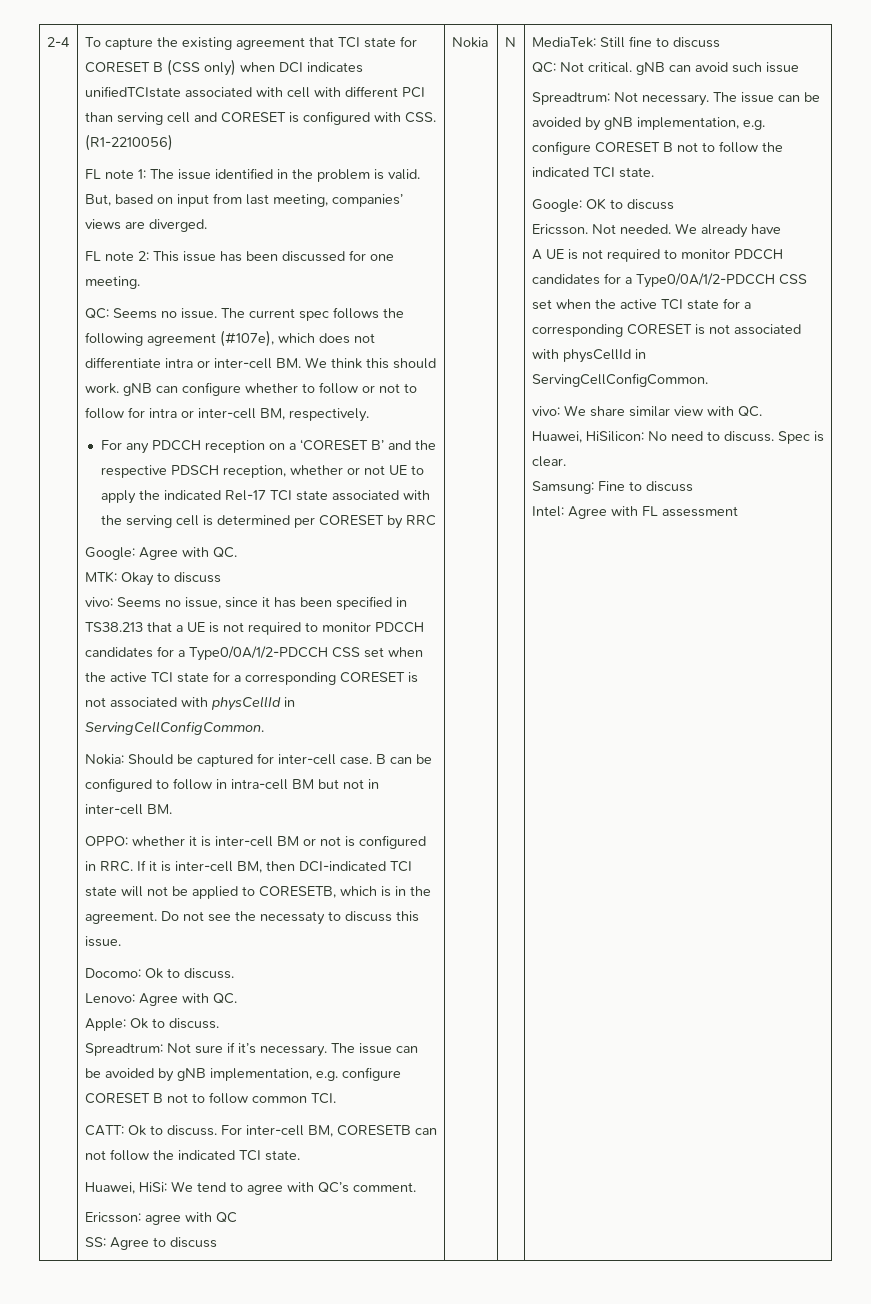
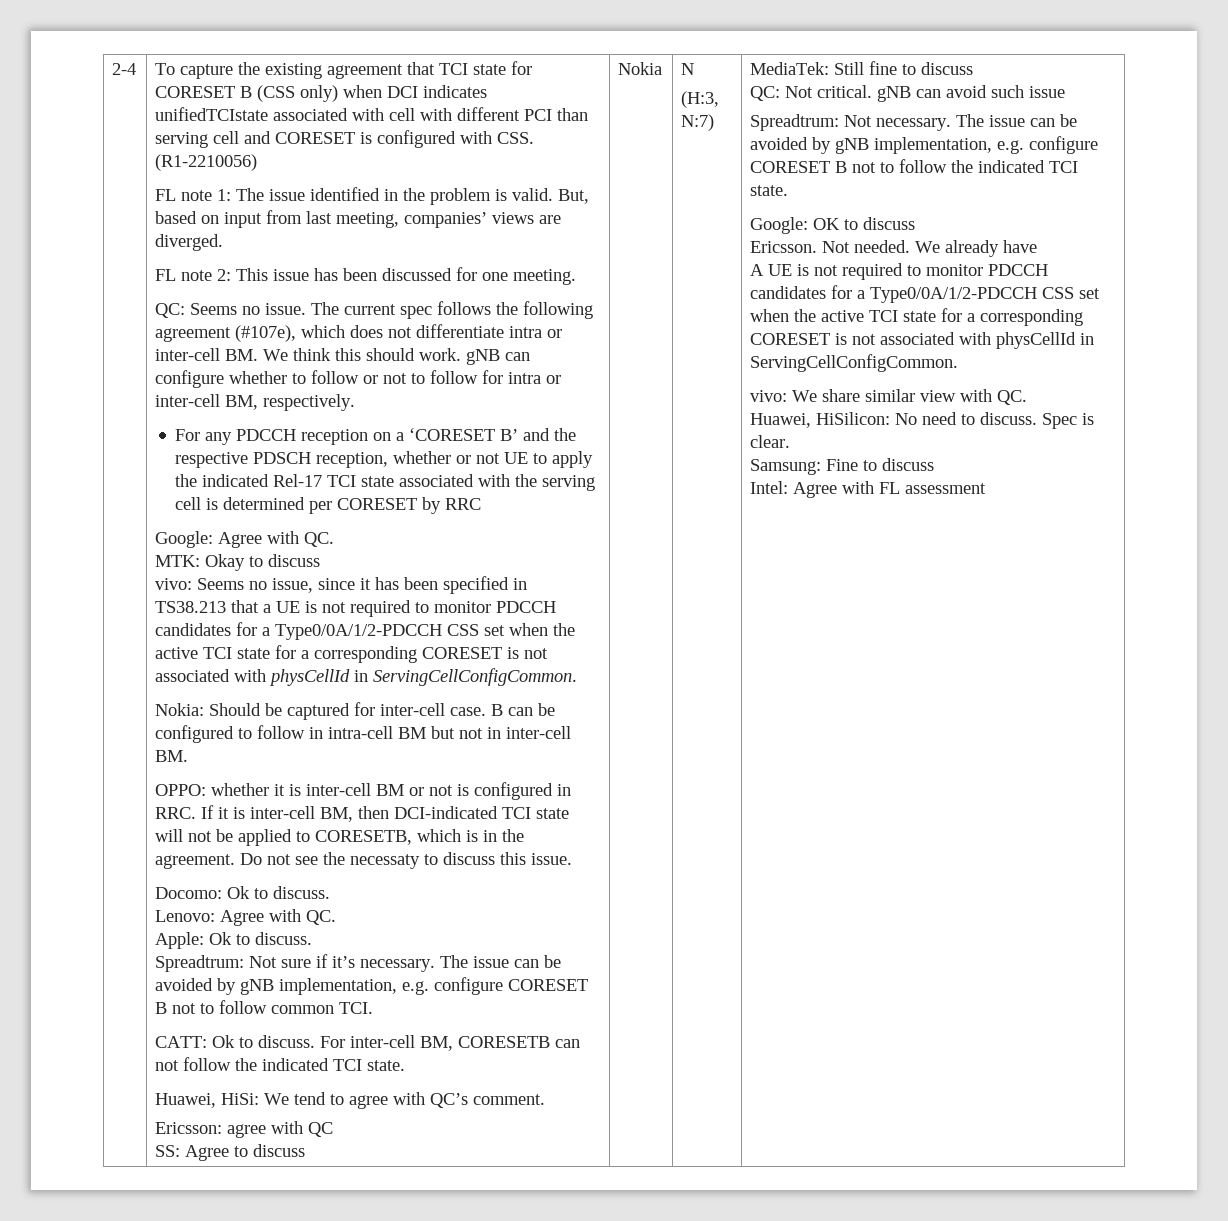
+ (H:3, N:7)

